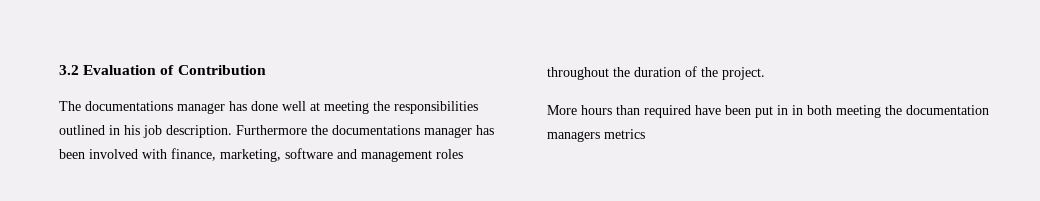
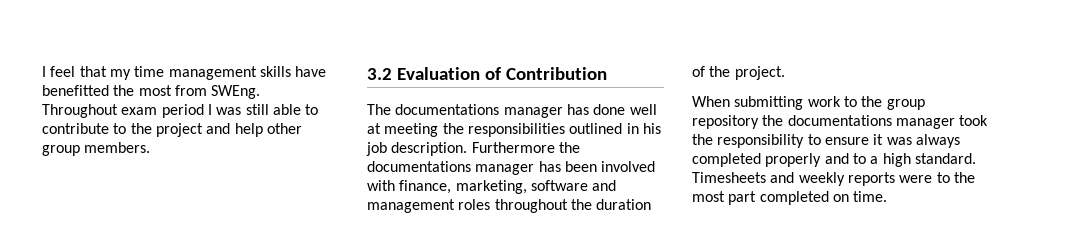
+ I feel that my time management skills have benefitted the most from SWEng. Throughout exam period I was still able to contribute to the project and help other group members.
- More hours than required have been put in in both meeting the documentation managers metrics
+ When submitting work to the group repository the documentations manager took the responsibility to ensure it was always completed properly and to a high standard. Timesheets and weekly reports were to the most part completed on time.

